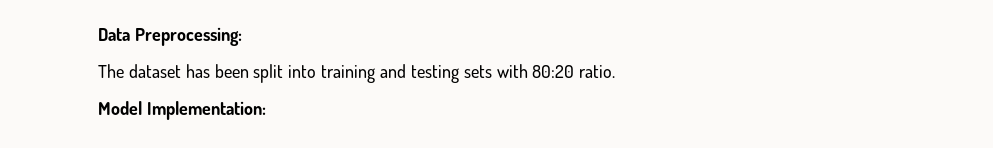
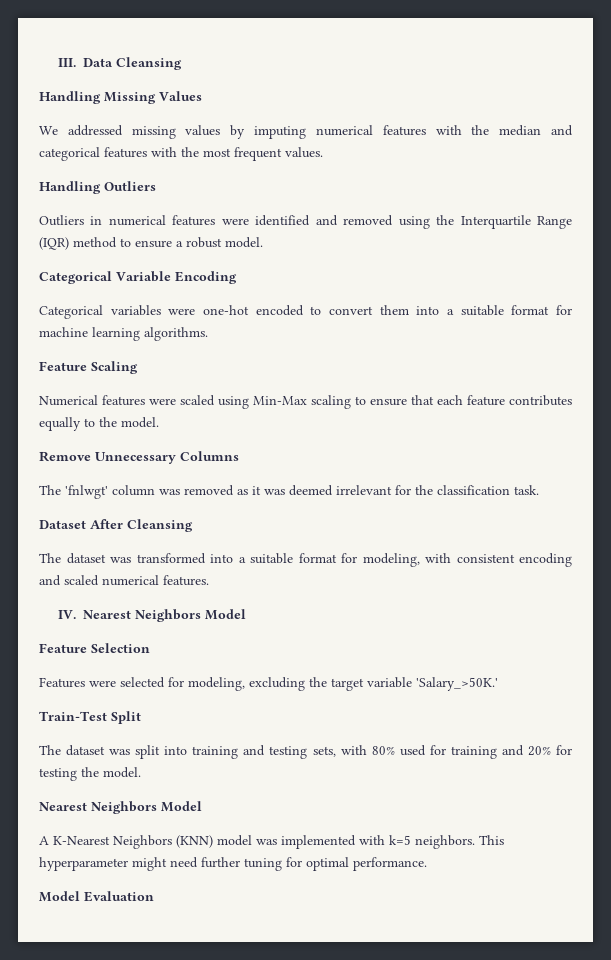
- Data Preprocessing:
- The dataset has been split into training and testing sets with 80:20 ratio.
- Model Implementation:
+ III. Data Cleansing
+ Handling Missing Values
+ We addressed missing values by imputing numerical features with the median and categorical features with the most frequent values.
+ Handling Outliers
+ Outliers in numerical features were identified and removed using the Interquartile Range (IQR) method to ensure a robust model.
+ Categorical Variable Encoding
+ Categorical variables were one-hot encoded to convert them into a suitable format for machine learning algorithms.
+ Feature Scaling
+ Numerical features were scaled using Min-Max scaling to ensure that each feature contributes equally to the model.
+ Remove Unnecessary Columns
+ The 'fnlwgt' column was removed as it was deemed irrelevant for the classification task.
+ Dataset After Cleansing
+ The dataset was transformed into a suitable format for modeling, with consistent encoding and scaled numerical features.
+ IV. Nearest Neighbors Model
+ Feature Selection
+ Features were selected for modeling, excluding the target variable 'Salary_>50K.'
+ Train-Test Split
+ The dataset was split into training and testing sets, with 80% used for training and 20% for testing the model.
+ Nearest Neighbors Model
+ A K-Nearest Neighbors (KNN) model was implemented with k=5 neighbors. This hyperparameter might need further tuning for optimal performance.
+ Model Evaluation

